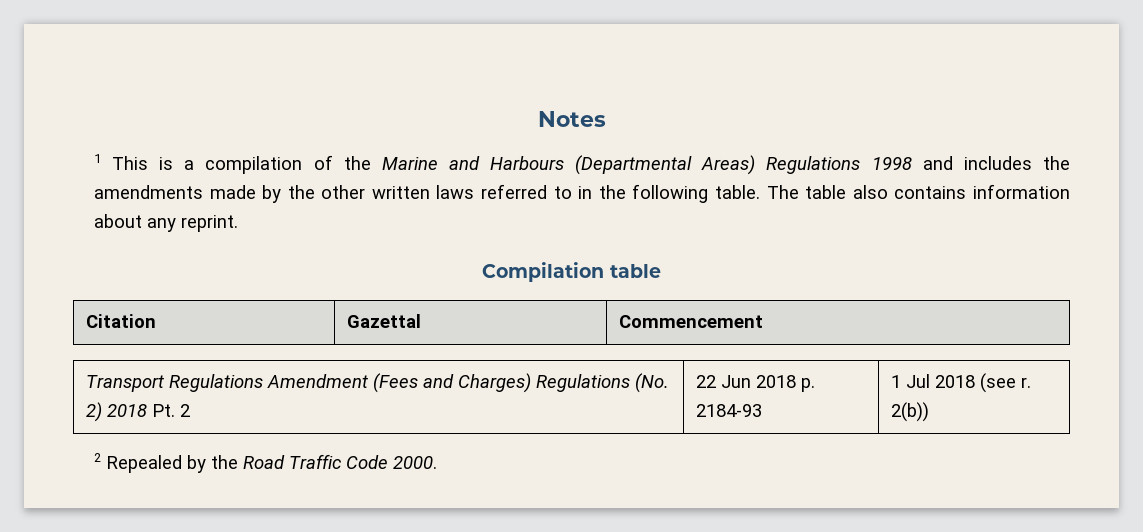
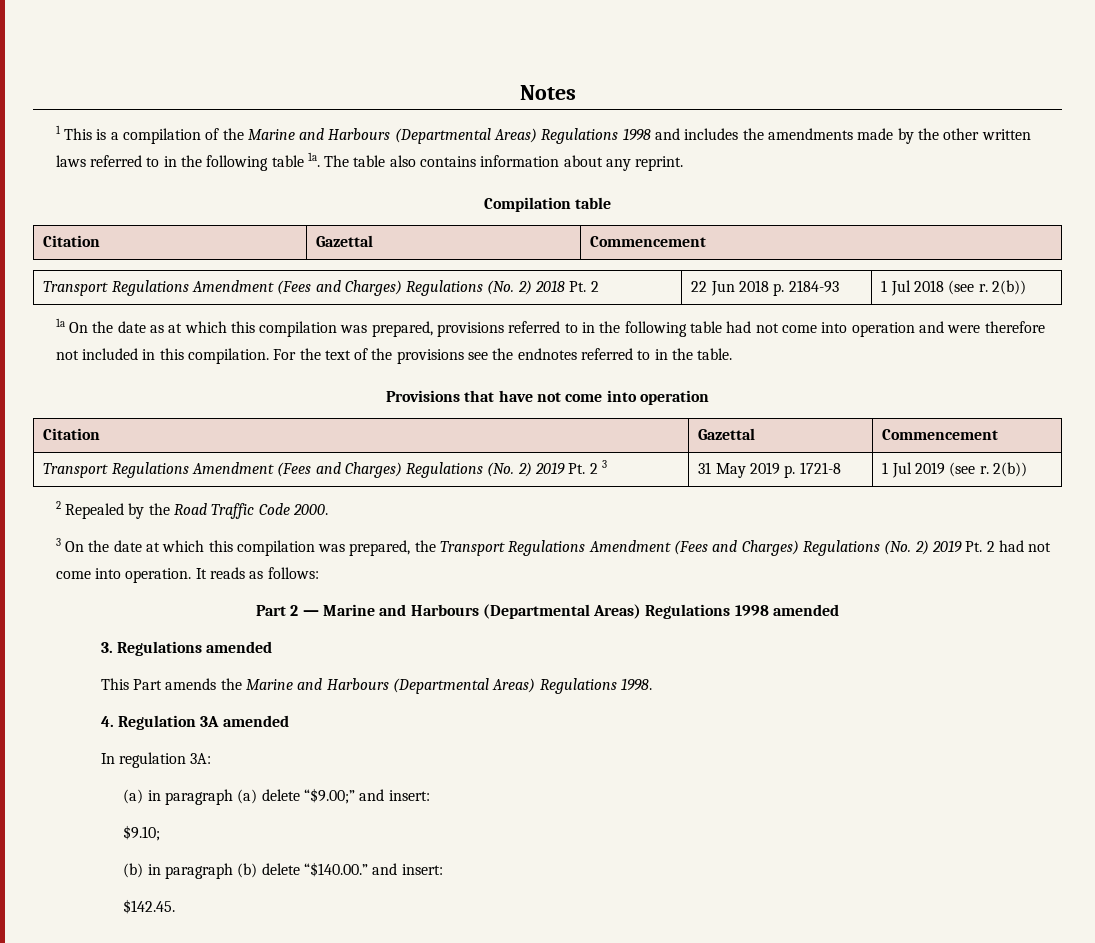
- 1 This is a compilation of the Marine and Harbours (Departmental Areas) Regulations 1998 and includes the amendments made by the other written laws referred to in the following table.
+ 1 This is a compilation of the Marine and Harbours (Departmental Areas) Regulations 1998 and includes the amendments made by the other written laws referred to in the following table 1a.
+ 1a On the date as at which this compilation was prepared, provisions referred to in the following table had not come into operation and were therefore not included in this compilation. For the text of the provisions see the endnotes referred to in the table.
+ Provisions that have not come into operation
+ Citation | Gazettal | Commencement
+ Transport Regulations Amendment (Fees and Charges) Regulations (No. 2) 2019 Pt. 2 3 | 31 May 2019 p. 1721-8 | 1 Jul 2019 (see r. 2(b))
+ 3 On the date at which this compilation was prepared, the Transport Regulations Amendment (Fees and Charges) Regulations (No. 2) 2019 Pt. 2 had not come into operation. It reads as follows:
+ Part 2 — Marine and Harbours (Departmental Areas) Regulations 1998 amended
+ 3. Regulations amended
+ This Part amends the Marine and Harbours (Departmental Areas) Regulations 1998.
+ 4. Regulation 3A amended
+ In regulation 3A:
+ (a) in paragraph (a) delete “$9.00;” and insert:
+ $9.10;
+ (b) in paragraph (b) delete “$140.00.” and insert:
+ $142.45.

